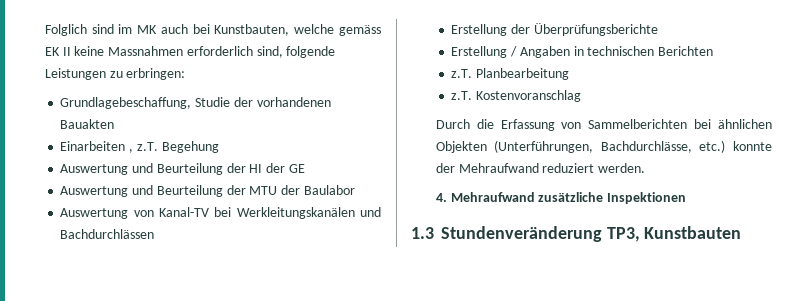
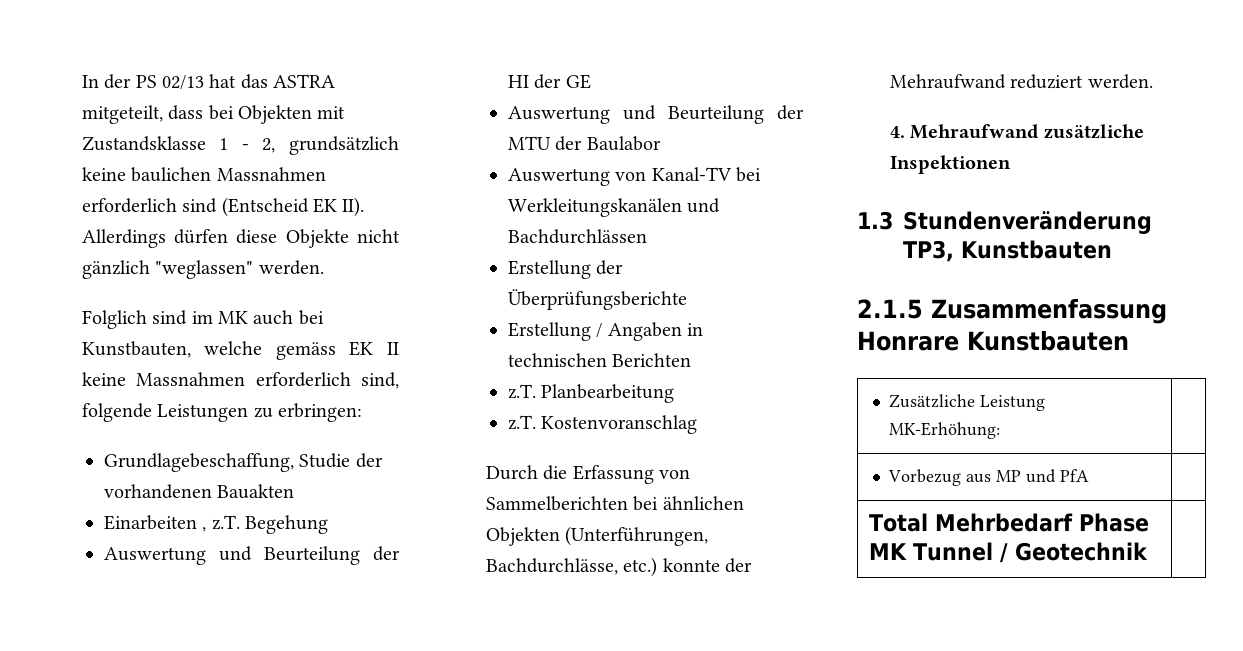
+ In der PS 02/13 hat das ASTRA mitgeteilt, dass bei Objekten mit Zustandsklasse 1 - 2, grundsätzlich keine baulichen Massnahmen erforderlich sind (Entscheid EK II). Allerdings dürfen diese Objekte nicht gänzlich "weglassen" werden.
+ 2.1.5 Zusammenfassung Honrare Kunstbauten
+ Zusätzliche Leistung MK-Erhöhung: |
+ Vorbezug aus MP und PfA |
+ Total Mehrbedarf Phase MK Tunnel / Geotechnik |

